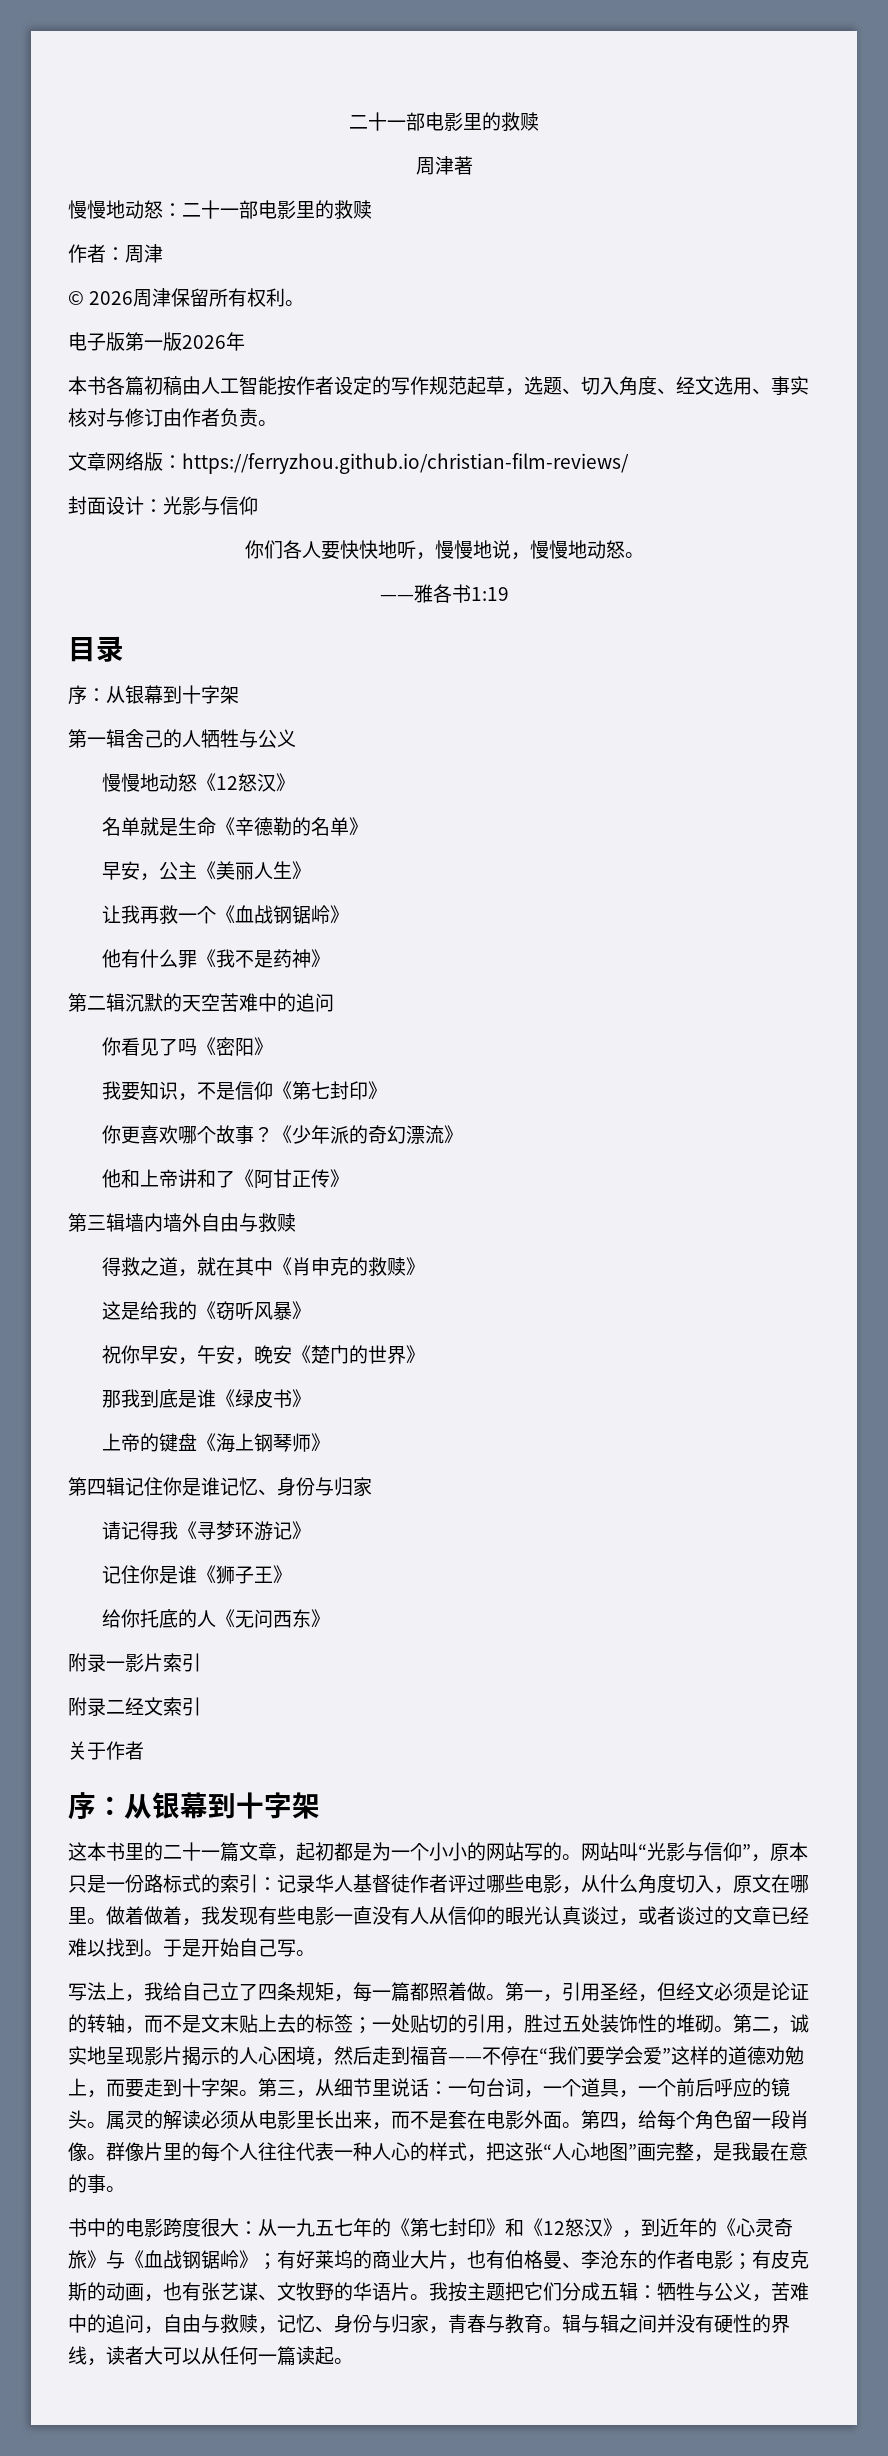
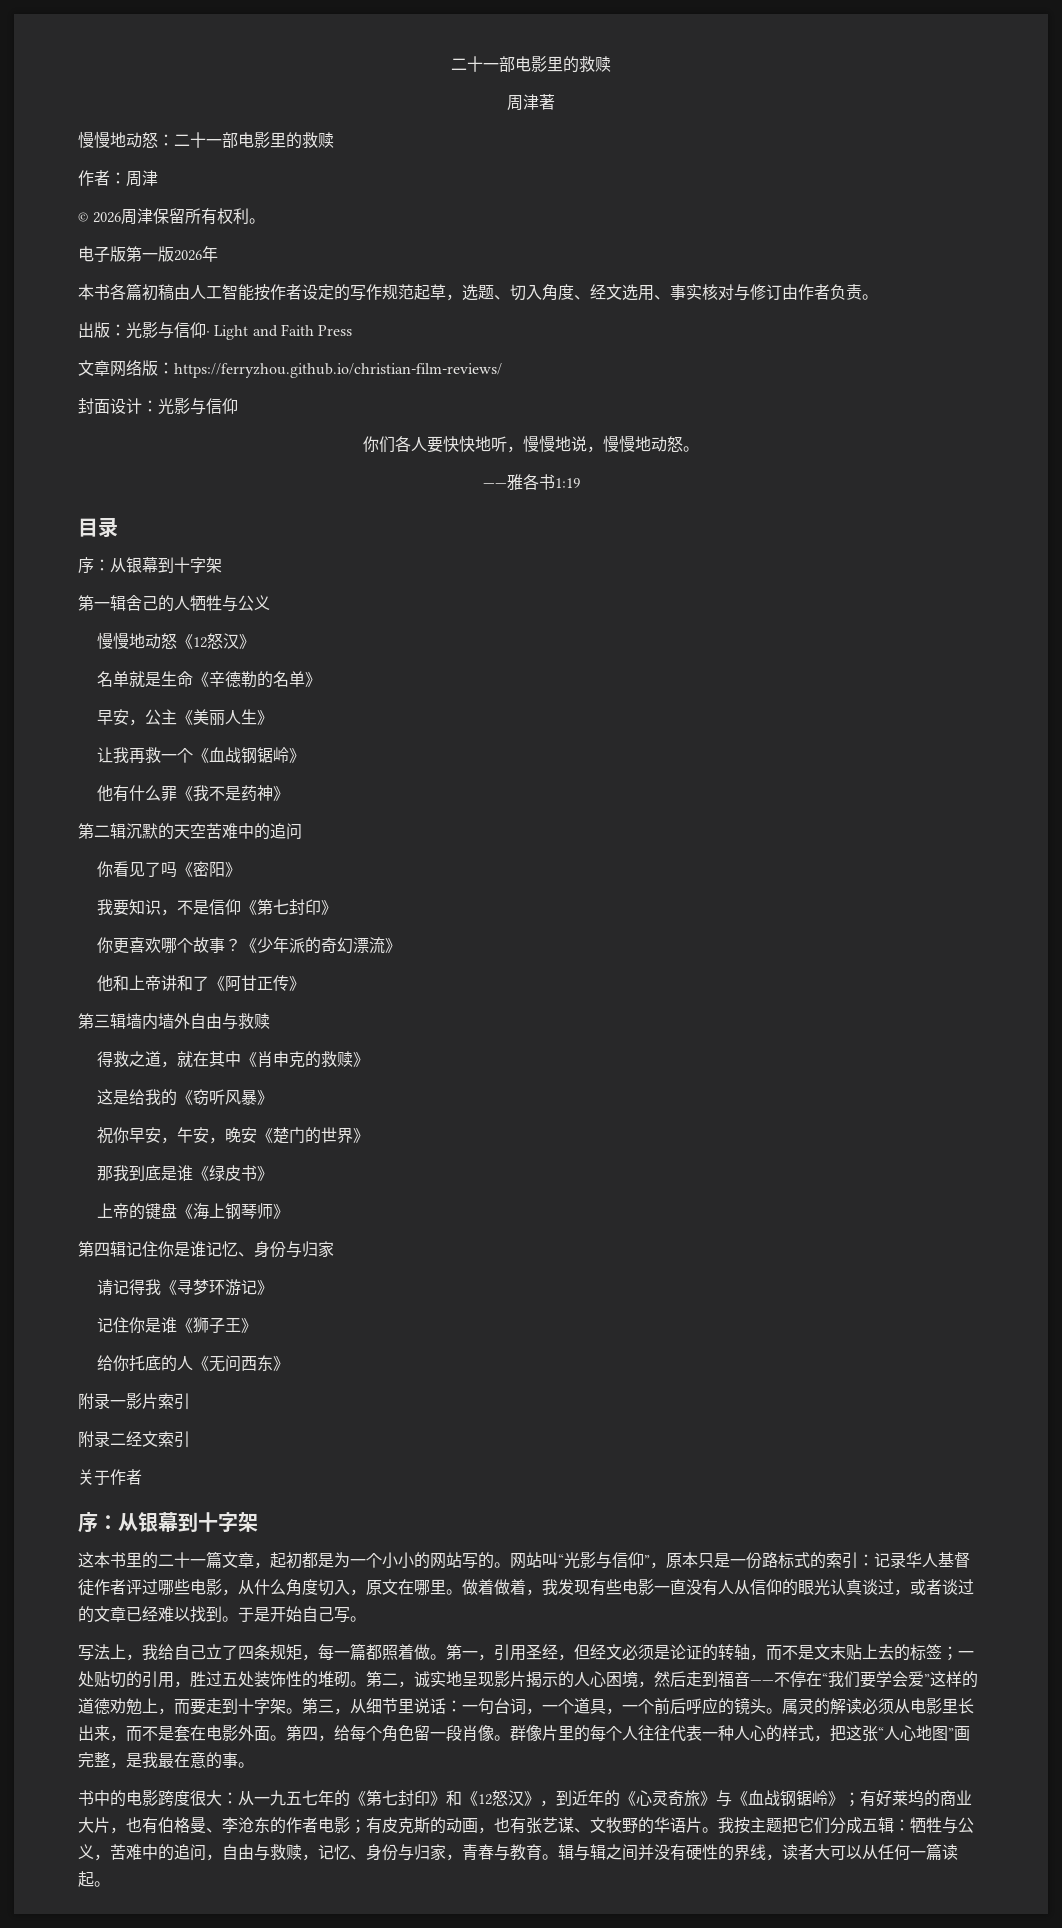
+ 出版：光影与信仰· Light and Faith Press

